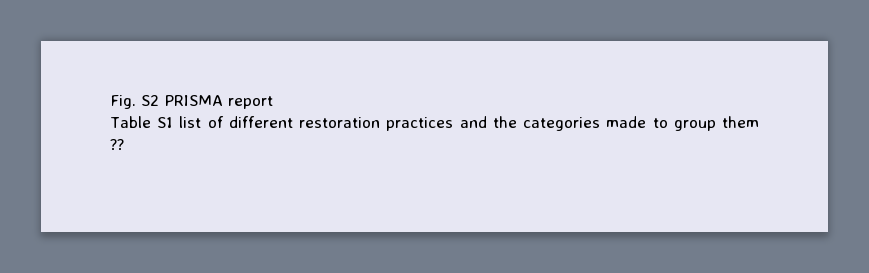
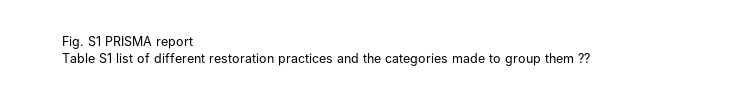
- Fig. S2 PRISMA report
+ Fig. S1 PRISMA report

